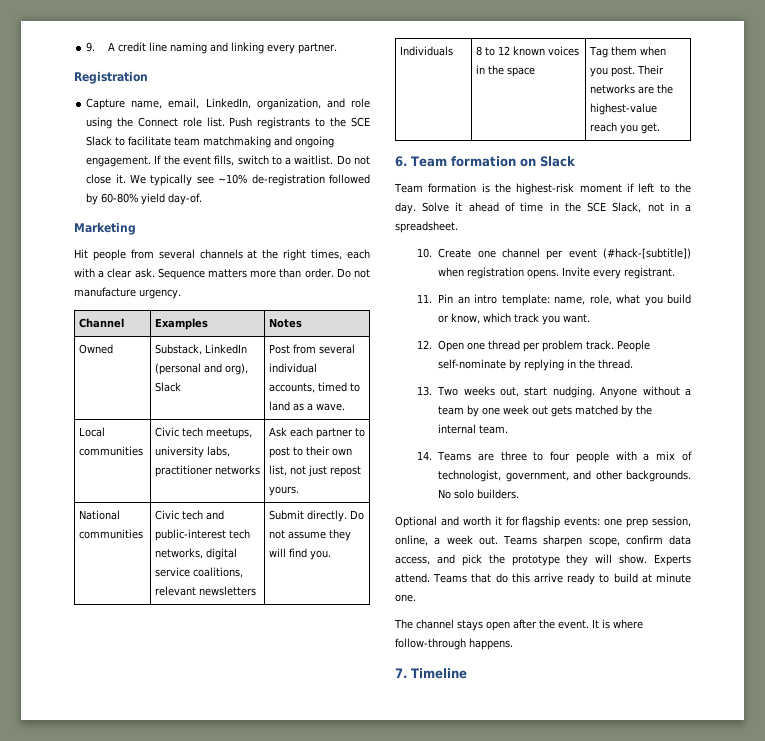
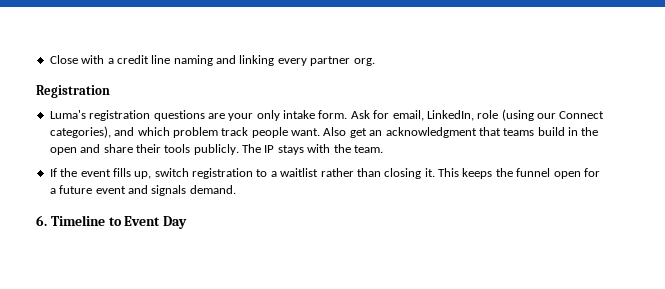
- 9. A credit line naming and linking every partner.
+ Close with a credit line naming and linking every partner org.
- Capture name, email, LinkedIn, organization, and role using the Connect role list. Push registrants to the SCE Slack to facilitate team matchmaking and ongoing engagement. If the event fills, switch to a waitlist. Do not close it. We typically see ~10% de-registration followed by 60-80% yield day-of.
- Marketing
- Hit people from several channels at the right times, each with a clear ask. Sequence matters more than order. Do not manufacture urgency.
- Channel | Examples | Notes
- Owned | Substack, LinkedIn (personal and org), Slack | Post from several individual accounts, timed to land as a wave.
- Local communities | Civic tech meetups, university labs, practitioner networks | Ask each partner to post to their own list, not just repost yours.
- National communities | Civic tech and public-interest tech networks, digital service coalitions, relevant newsletters | Submit directly. Do not assume they will find you.
- Individuals | 8 to 12 known voices in the space | Tag them when you post. Their networks are the highest-value reach you get.
- 6. Team formation on Slack
- Team formation is the highest-risk moment if left to the day. Solve it ahead of time in the SCE Slack, not in a spreadsheet.
- 10. Create one channel per event (#hack-[subtitle]) when registration opens. Invite every registrant.
- 11. Pin an intro template: name, role, what you build or know, which track you want.
- 12. Open one thread per problem track. People self-nominate by replying in the thread.
- 13. Two weeks out, start nudging. Anyone without a team by one week out gets matched by the internal team.
- 14. Teams are three to four people with a mix of technologist, government, and other backgrounds. No solo builders.
- Optional and worth it for flagship events: one prep session, online, a week out. Teams sharpen scope, confirm data access, and pick the prototype they will show. Experts attend. Teams that do this arrive ready to build at minute one.
- The channel stays open after the event. It is where follow-through happens.
- 7. Timeline
+ Luma's registration questions are your only intake form. Ask for email, LinkedIn, role (using our Connect categories), and which problem track people want. Also get an acknowledgment that teams build in the open and share their tools publicly. The IP stays with the team.
+ If the event fills up, switch registration to a waitlist rather than closing it. This keeps the funnel open for a future event and signals demand.
+ 6. Timeline to Event Day

